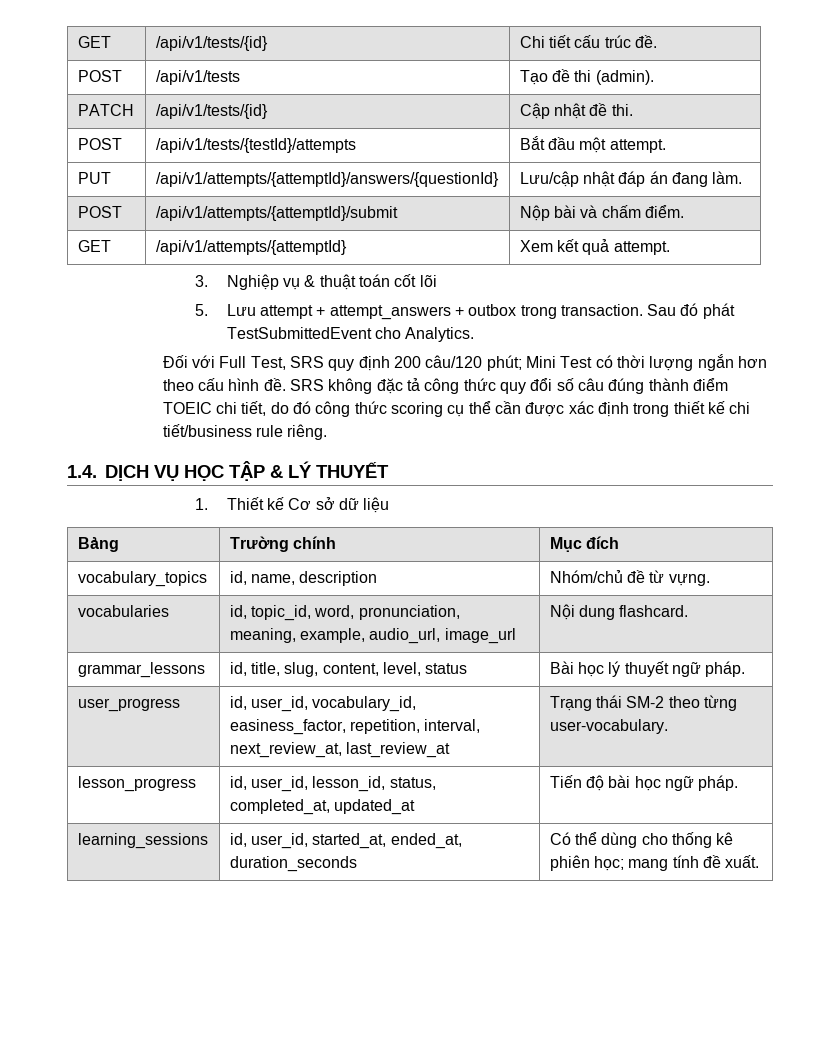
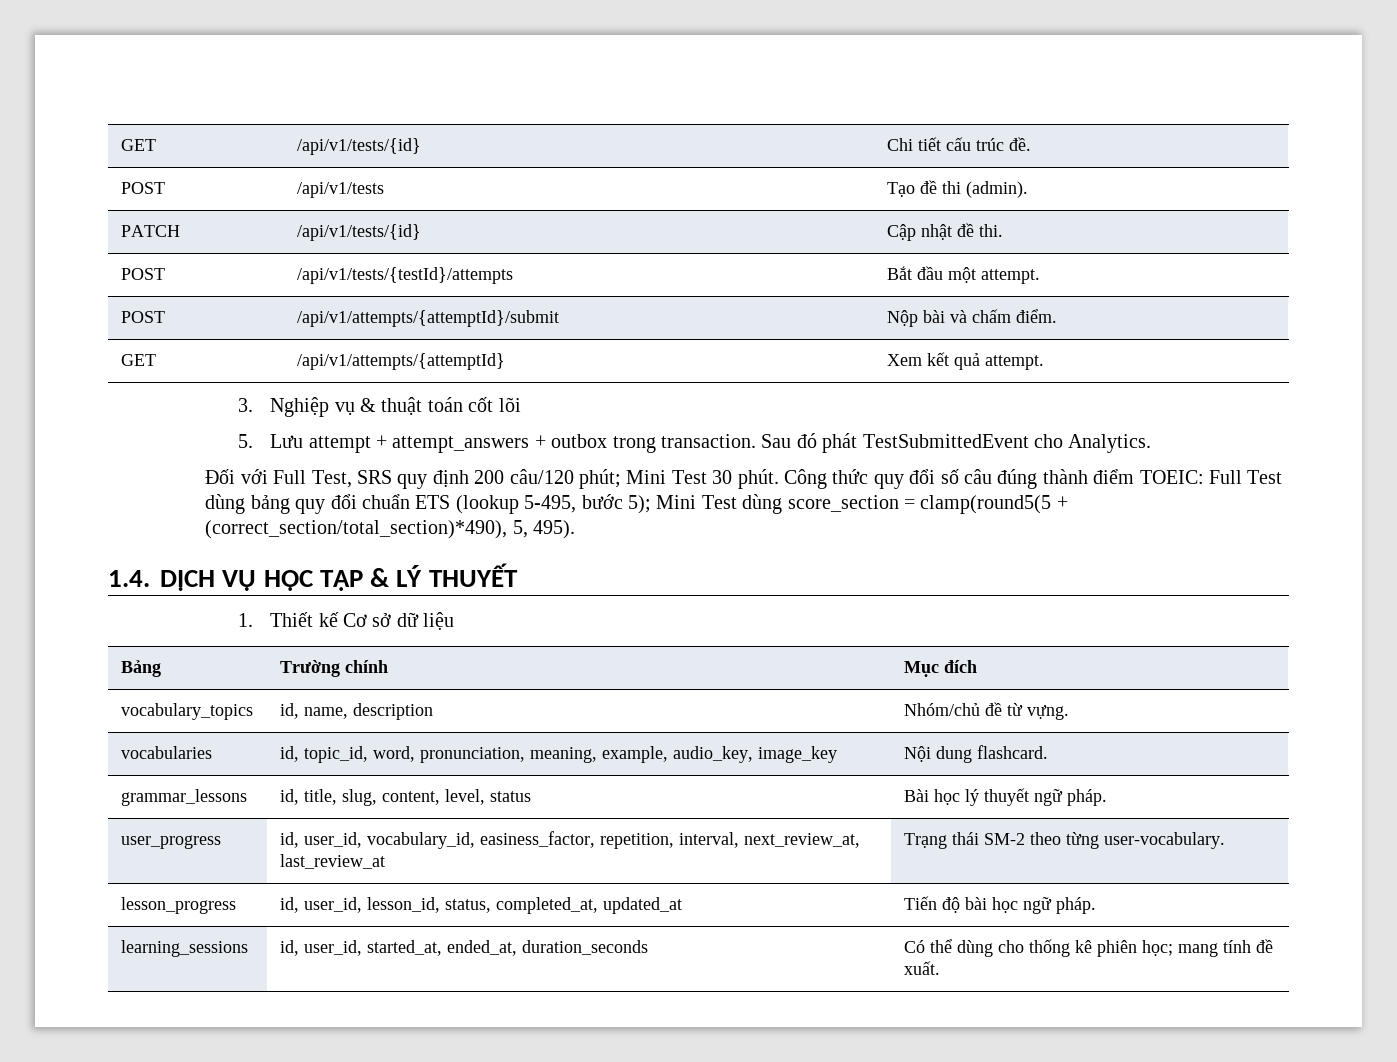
- PUT | /api/v1/attempts/{attemptId}/answers/{questionId} | Lưu/cập nhật đáp án đang làm.
- Đối với Full Test, SRS quy định 200 câu/120 phút; Mini Test có thời lượng ngắn hơn theo cấu hình đề. SRS không đặc tả công thức quy đổi số câu đúng thành điểm TOEIC chi tiết, do đó công thức scoring cụ thể cần được xác định trong thiết kế chi tiết/business rule riêng.
+ Đối với Full Test, SRS quy định 200 câu/120 phút; Mini Test 30 phút. Công thức quy đổi số câu đúng thành điểm TOEIC: Full Test dùng bảng quy đổi chuẩn ETS (lookup 5-495, bước 5); Mini Test dùng score_section = clamp(round5(5 + (correct_section/total_section)*490), 5, 495).
- vocabularies | id, topic_id, word, pronunciation, meaning, example, audio_url, image_url | Nội dung flashcard.
+ vocabularies | id, topic_id, word, pronunciation, meaning, example, audio_key, image_key | Nội dung flashcard.

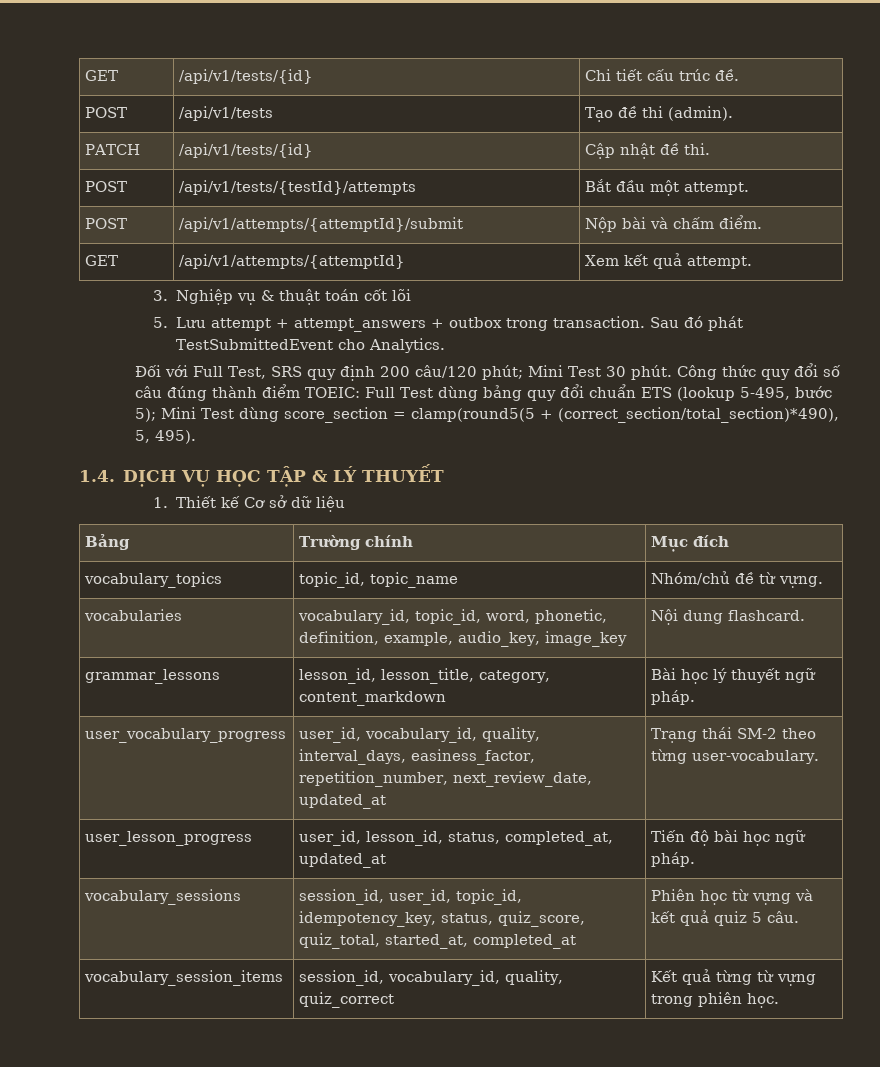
- vocabulary_topics | id, name, description | Nhóm/chủ đề từ vựng.
+ vocabulary_topics | topic_id, topic_name | Nhóm/chủ đề từ vựng.
- vocabularies | id, topic_id, word, pronunciation, meaning, example, audio_key, image_key | Nội dung flashcard.
+ vocabularies | vocabulary_id, topic_id, word, phonetic, definition, example, audio_key, image_key | Nội dung flashcard.
- grammar_lessons | id, title, slug, content, level, status | Bài học lý thuyết ngữ pháp.
+ grammar_lessons | lesson_id, lesson_title, category, content_markdown | Bài học lý thuyết ngữ pháp.
- user_progress | id, user_id, vocabulary_id, easiness_factor, repetition, interval, next_review_at, last_review_at | Trạng thái SM-2 theo từng user-vocabulary.
+ user_vocabulary_progress | user_id, vocabulary_id, quality, interval_days, easiness_factor, repetition_number, next_review_date, updated_at | Trạng thái SM-2 theo từng user-vocabulary.
- lesson_progress | id, user_id, lesson_id, status, completed_at, updated_at | Tiến độ bài học ngữ pháp.
+ user_lesson_progress | user_id, lesson_id, status, completed_at, updated_at | Tiến độ bài học ngữ pháp.
- learning_sessions | id, user_id, started_at, ended_at, duration_seconds | Có thể dùng cho thống kê phiên học; mang tính đề xuất.
+ vocabulary_sessions | session_id, user_id, topic_id, idempotency_key, status, quiz_score, quiz_total, started_at, completed_at | Phiên học từ vựng và kết quả quiz 5 câu.
+ vocabulary_session_items | session_id, vocabulary_id, quality, quiz_correct | Kết quả từng từ vựng trong phiên học.

